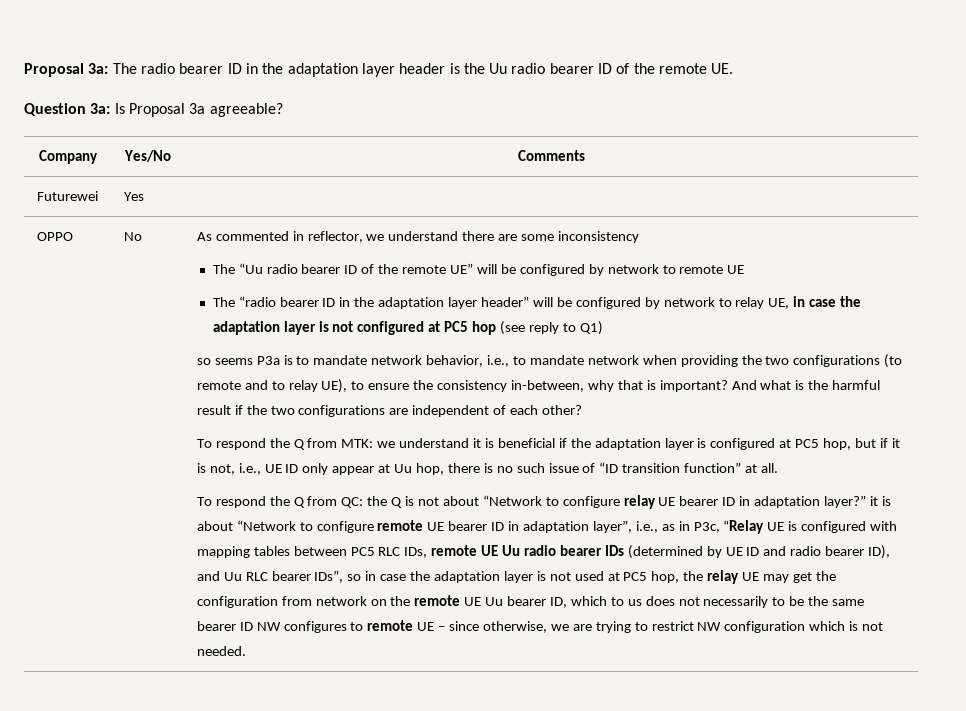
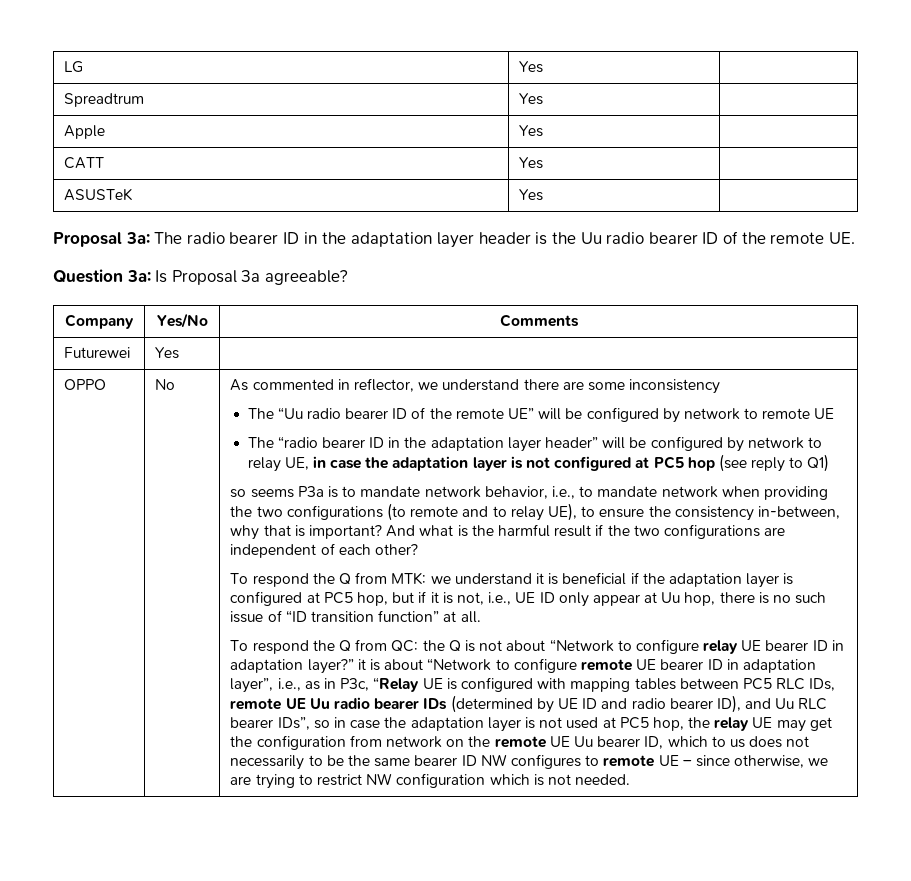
+ LG | Yes |
+ Spreadtrum | Yes |
+ Apple | Yes |
+ CATT | Yes |
+ ASUSTeK | Yes |

